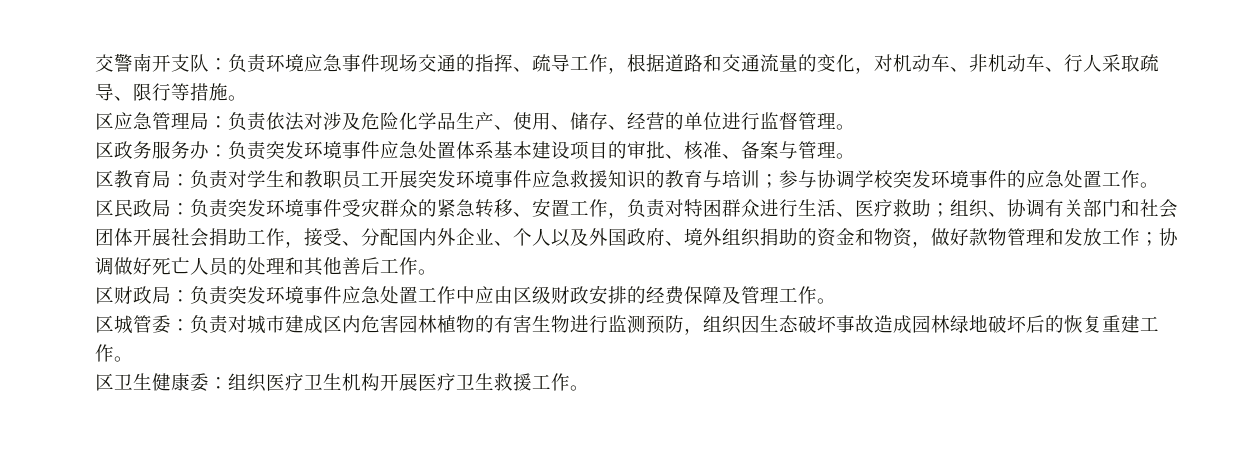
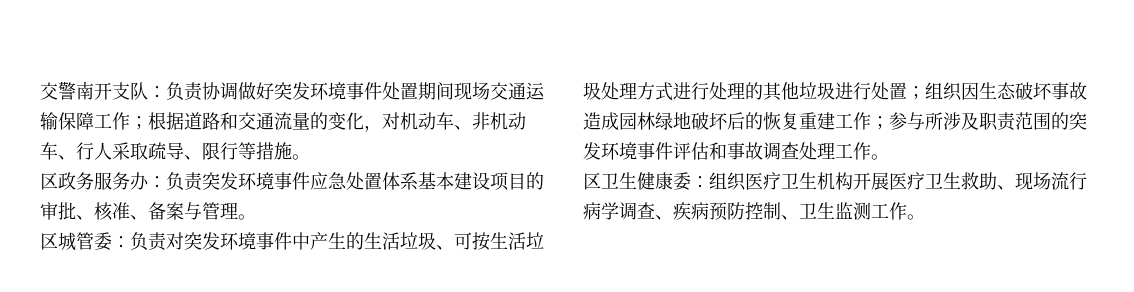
- 交警南开支队：负责环境应急事件现场交通的指挥、疏导工作，根据道路和交通流量的变化，对机动车、非机动车、行人采取疏导、限行等措施。
+ 交警南开支队：负责协调做好突发环境事件处置期间现场交通运输保障工作；根据道路和交通流量的变化，对机动车、非机动车、行人采取疏导、限行等措施。
- 区应急管理局：负责依法对涉及危险化学品生产、使用、储存、经营的单位进行监督管理。
- 区教育局：负责对学生和教职员工开展突发环境事件应急救援知识的教育与培训；参与协调学校突发环境事件的应急处置工作。
- 区民政局：负责突发环境事件受灾群众的紧急转移、安置工作，负责对特困群众进行生活、医疗救助；组织、协调有关部门和社会团体开展社会捐助工作，接受、分配国内外企业、个人以及外国政府、境外组织捐助的资金和物资，做好款物管理和发放工作；协调做好死亡人员的处理和其他善后工作。
- 区财政局：负责突发环境事件应急处置工作中应由区级财政安排的经费保障及管理工作。
- 区城管委：负责对城市建成区内危害园林植物的有害生物进行监测预防，组织因生态破坏事故造成园林绿地破坏后的恢复重建工作。
+ 区城管委：负责对突发环境事件中产生的生活垃圾、可按生活垃圾处理方式进行处理的其他垃圾进行处置；组织因生态破坏事故造成园林绿地破坏后的恢复重建工作；参与所涉及职责范围的突发环境事件评估和事故调查处理工作。
- 区卫生健康委：组织医疗卫生机构开展医疗卫生救援工作。
+ 区卫生健康委：组织医疗卫生机构开展医疗卫生救助、现场流行病学调查、疾病预防控制、卫生监测工作。

